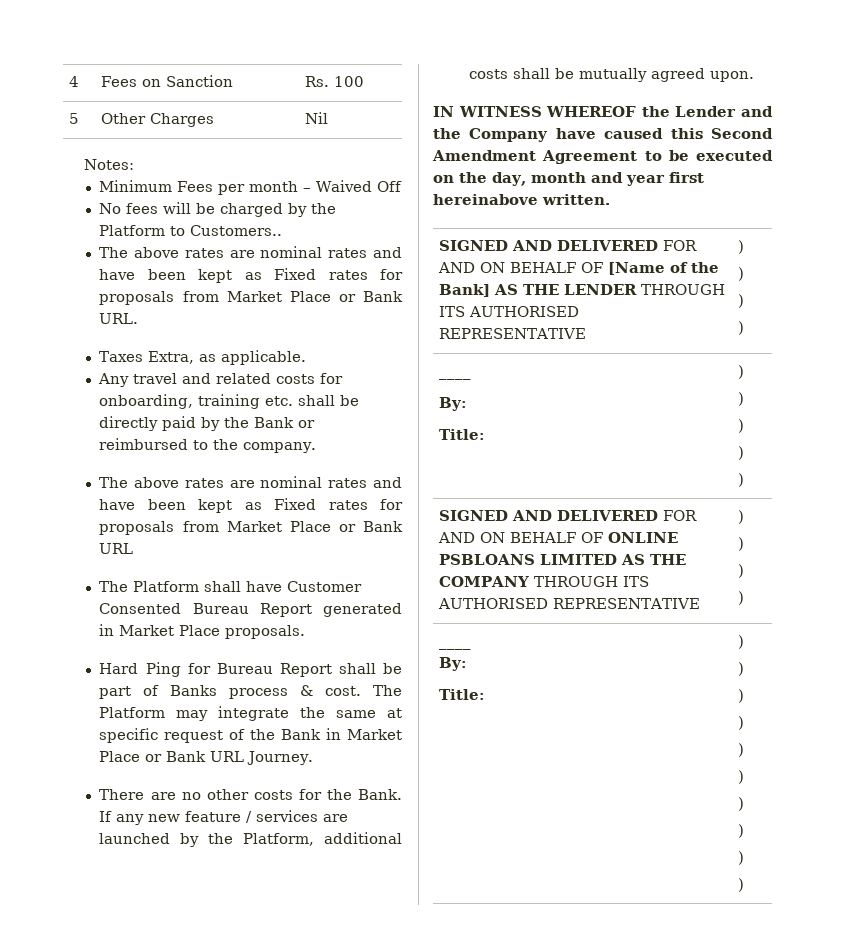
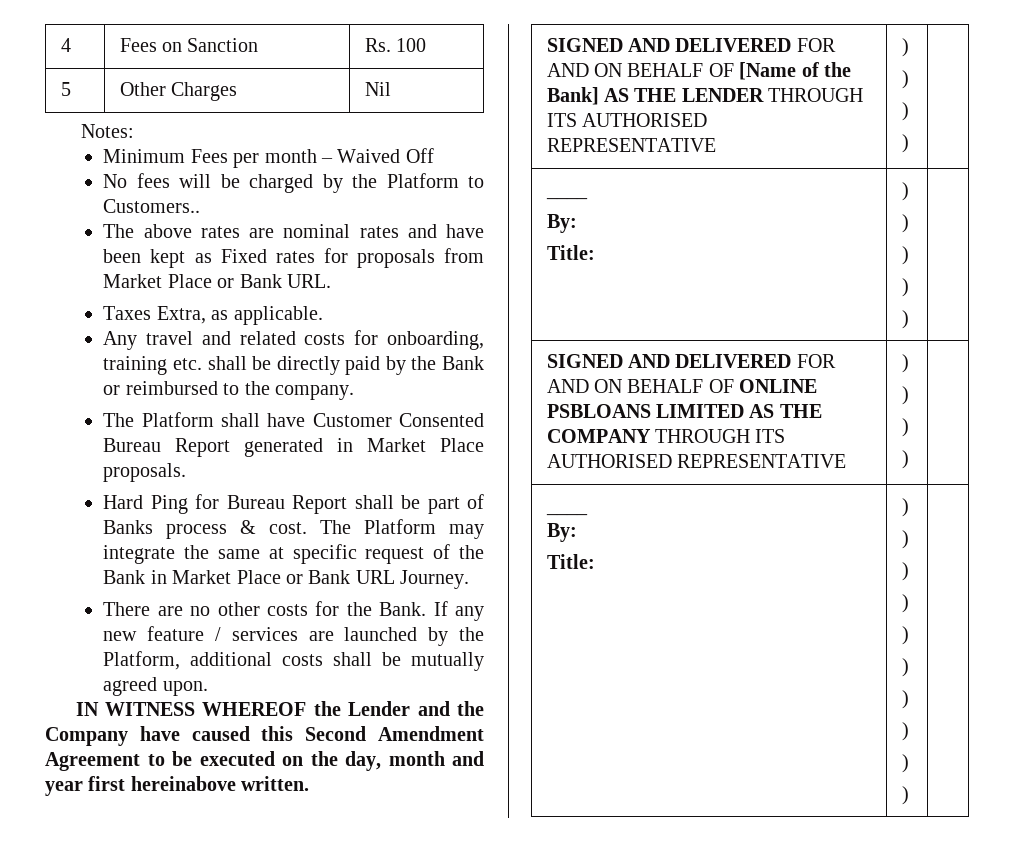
- The above rates are nominal rates and have been kept as Fixed rates for proposals from Market Place or Bank URL

